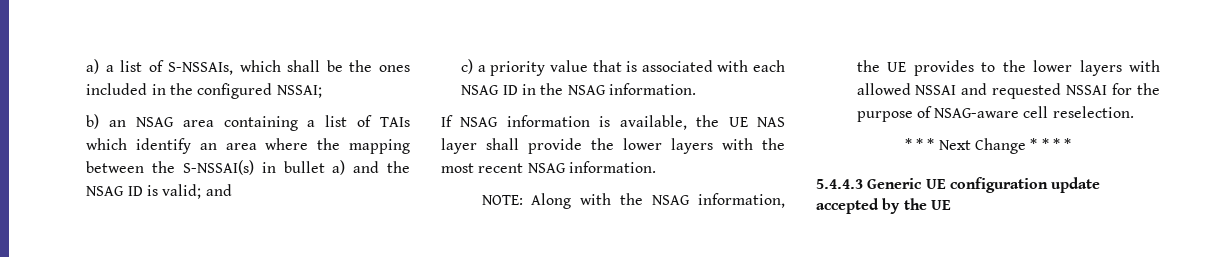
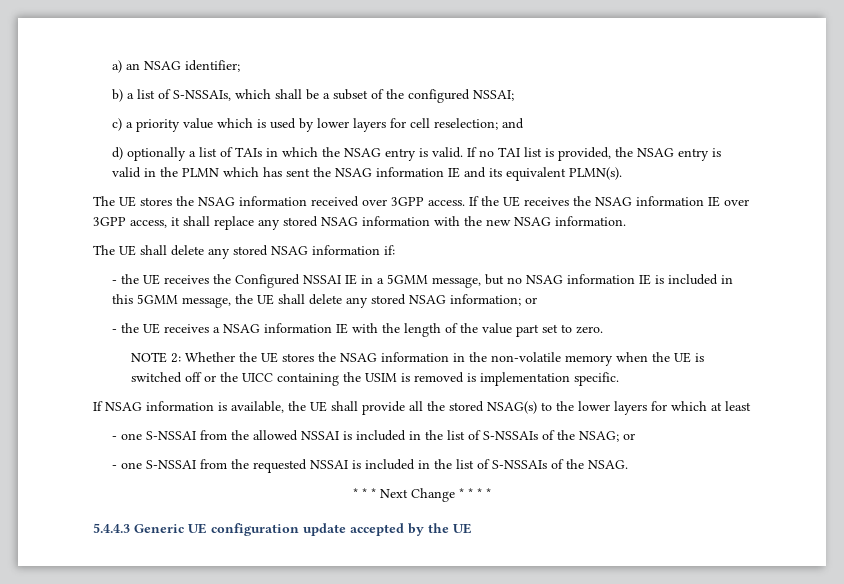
- a) a list of S-NSSAIs, which shall be the ones included in the configured NSSAI;
+ a) an NSAG identifier;
+ b) a list of S-NSSAIs, which shall be a subset of the configured NSSAI;
- b) an NSAG area containing a list of TAIs which identify an area where the mapping between the S-NSSAI(s) in bullet a) and the NSAG ID is valid; and
- c) a priority value that is associated with each NSAG ID in the NSAG information.
+ c) a priority value which is used by lower layers for cell reselection; and
+ d) optionally a list of TAIs in which the NSAG entry is valid. If no TAI list is provided, the NSAG entry is valid in the PLMN which has sent the NSAG information IE and its equivalent PLMN(s).
+ The UE stores the NSAG information received over 3GPP access. If the UE receives the NSAG information IE over 3GPP access, it shall replace any stored NSAG information with the new NSAG information.
+ The UE shall delete any stored NSAG information if:
+ - the UE receives the Configured NSSAI IE in a 5GMM message, but no NSAG information IE is included in this 5GMM message, the UE shall delete any stored NSAG information; or
+ - the UE receives a NSAG information IE with the length of the value part set to zero.
+ NOTE 2: Whether the UE stores the NSAG information in the non-volatile memory when the UE is switched off or the UICC containing the USIM is removed is implementation specific.
- If NSAG information is available, the UE NAS layer shall provide the lower layers with the most recent NSAG information.
- NOTE: Along with the NSAG information, the UE provides to the lower layers with allowed NSSAI and requested NSSAI for the purpose of NSAG-aware cell reselection.
+ If NSAG information is available, the UE shall provide all the stored NSAG(s) to the lower layers for which at least
+ - one S-NSSAI from the allowed NSSAI is included in the list of S-NSSAIs of the NSAG; or
+ - one S-NSSAI from the requested NSSAI is included in the list of S-NSSAIs of the NSAG.

